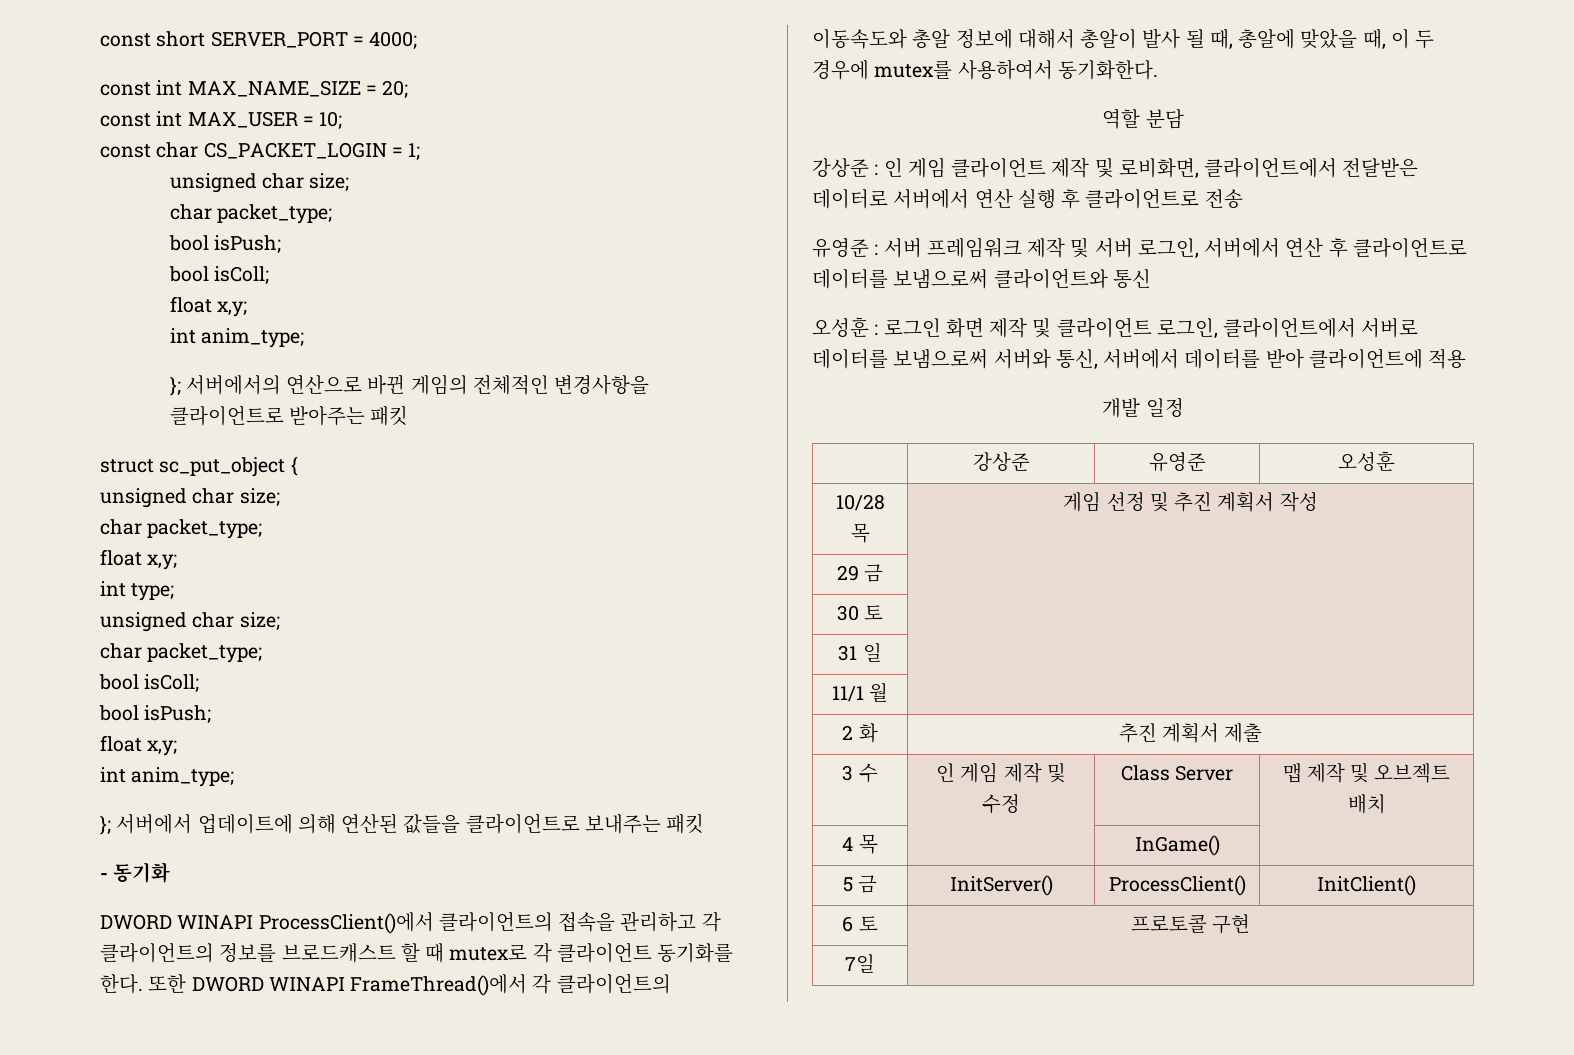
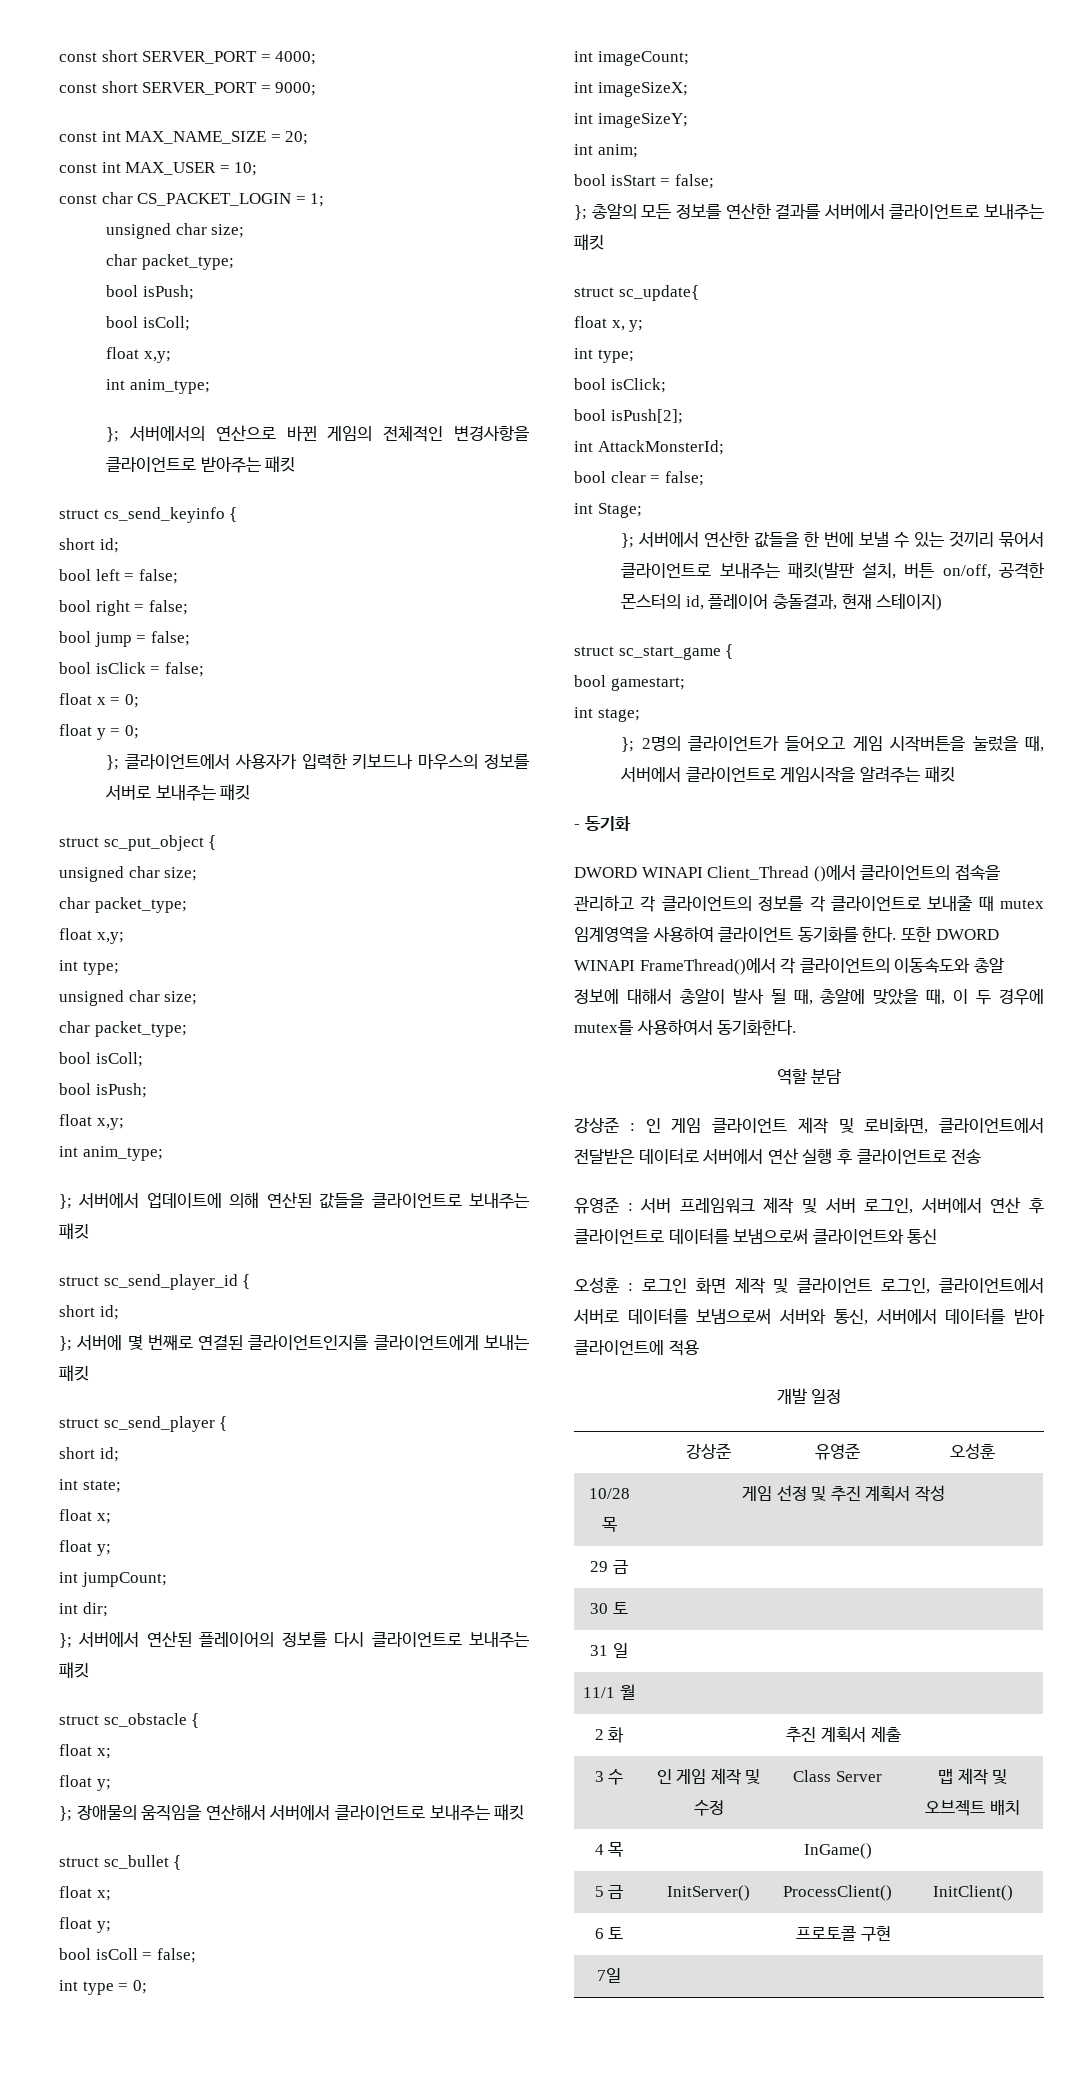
+ const short SERVER_PORT = 9000;
+ struct cs_send_keyinfo {
+ short id;
+ bool left = false;
+ bool right = false;
+ bool jump = false;
+ bool isClick = false;
+ float x = 0;
+ float y = 0;
+ }; 클라이언트에서 사용자가 입력한 키보드나 마우스의 정보를 서버로 보내주는 패킷
+ struct sc_send_player_id {
+ short id;
+ }; 서버에 몇 번째로 연결된 클라이언트인지를 클라이언트에게 보내는 패킷
+ struct sc_send_player {
+ short id;
+ int state;
+ float x;
+ float y;
+ int jumpCount;
+ int dir;
+ }; 서버에서 연산된 플레이어의 정보를 다시 클라이언트로 보내주는 패킷
+ struct sc_obstacle {
+ float x;
+ float y;
+ }; 장애물의 움직임을 연산해서 서버에서 클라이언트로 보내주는 패킷
+ struct sc_bullet {
+ float x;
+ float y;
+ bool isColl = false;
+ int type = 0;
+ int imageCount;
+ int imageSizeX;
+ int imageSizeY;
+ int anim;
+ bool isStart = false;
+ }; 총알의 모든 정보를 연산한 결과를 서버에서 클라이언트로 보내주는 패킷
+ struct sc_update{
+ float x, y;
+ int type;
+ bool isClick;
+ bool isPush[2];
+ int AttackMonsterId;
+ bool clear = false;
+ int Stage;
+ }; 서버에서 연산한 값들을 한 번에 보낼 수 있는 것끼리 묶어서 클라이언트로 보내주는 패킷(발판 설치, 버튼 on/off, 공격한 몬스터의 id, 플레이어 충돌결과, 현재 스테이지)
+ struct sc_start_game {
+ bool gamestart;
+ int stage;
+ }; 2명의 클라이언트가 들어오고 게임 시작버튼을 눌렀을 때, 서버에서 클라이언트로 게임시작을 알려주는 패킷
- DWORD WINAPI ProcessClient()에서 클라이언트의 접속을 관리하고 각 클라이언트의 정보를 브로드캐스트 할 때 mutex로 각 클라이언트 동기화를 한다.
+ DWORD WINAPI Client_Thread ()에서 클라이언트의 접속을 관리하고 각 클라이언트의 정보를 각 클라이언트로 보내줄 때 mutex 임계영역을 사용하여 클라이언트 동기화를 한다.

